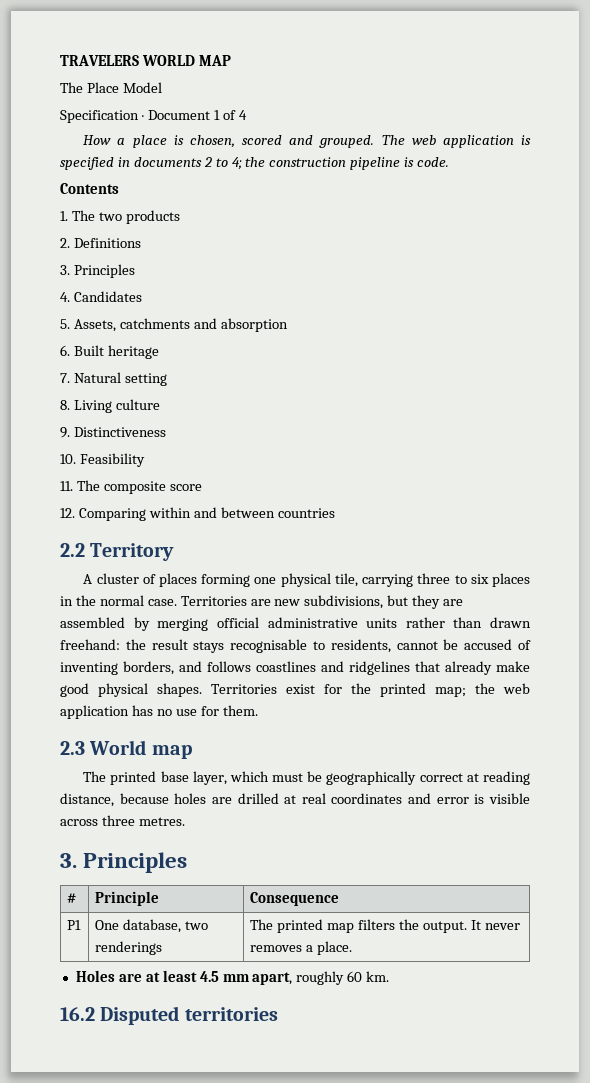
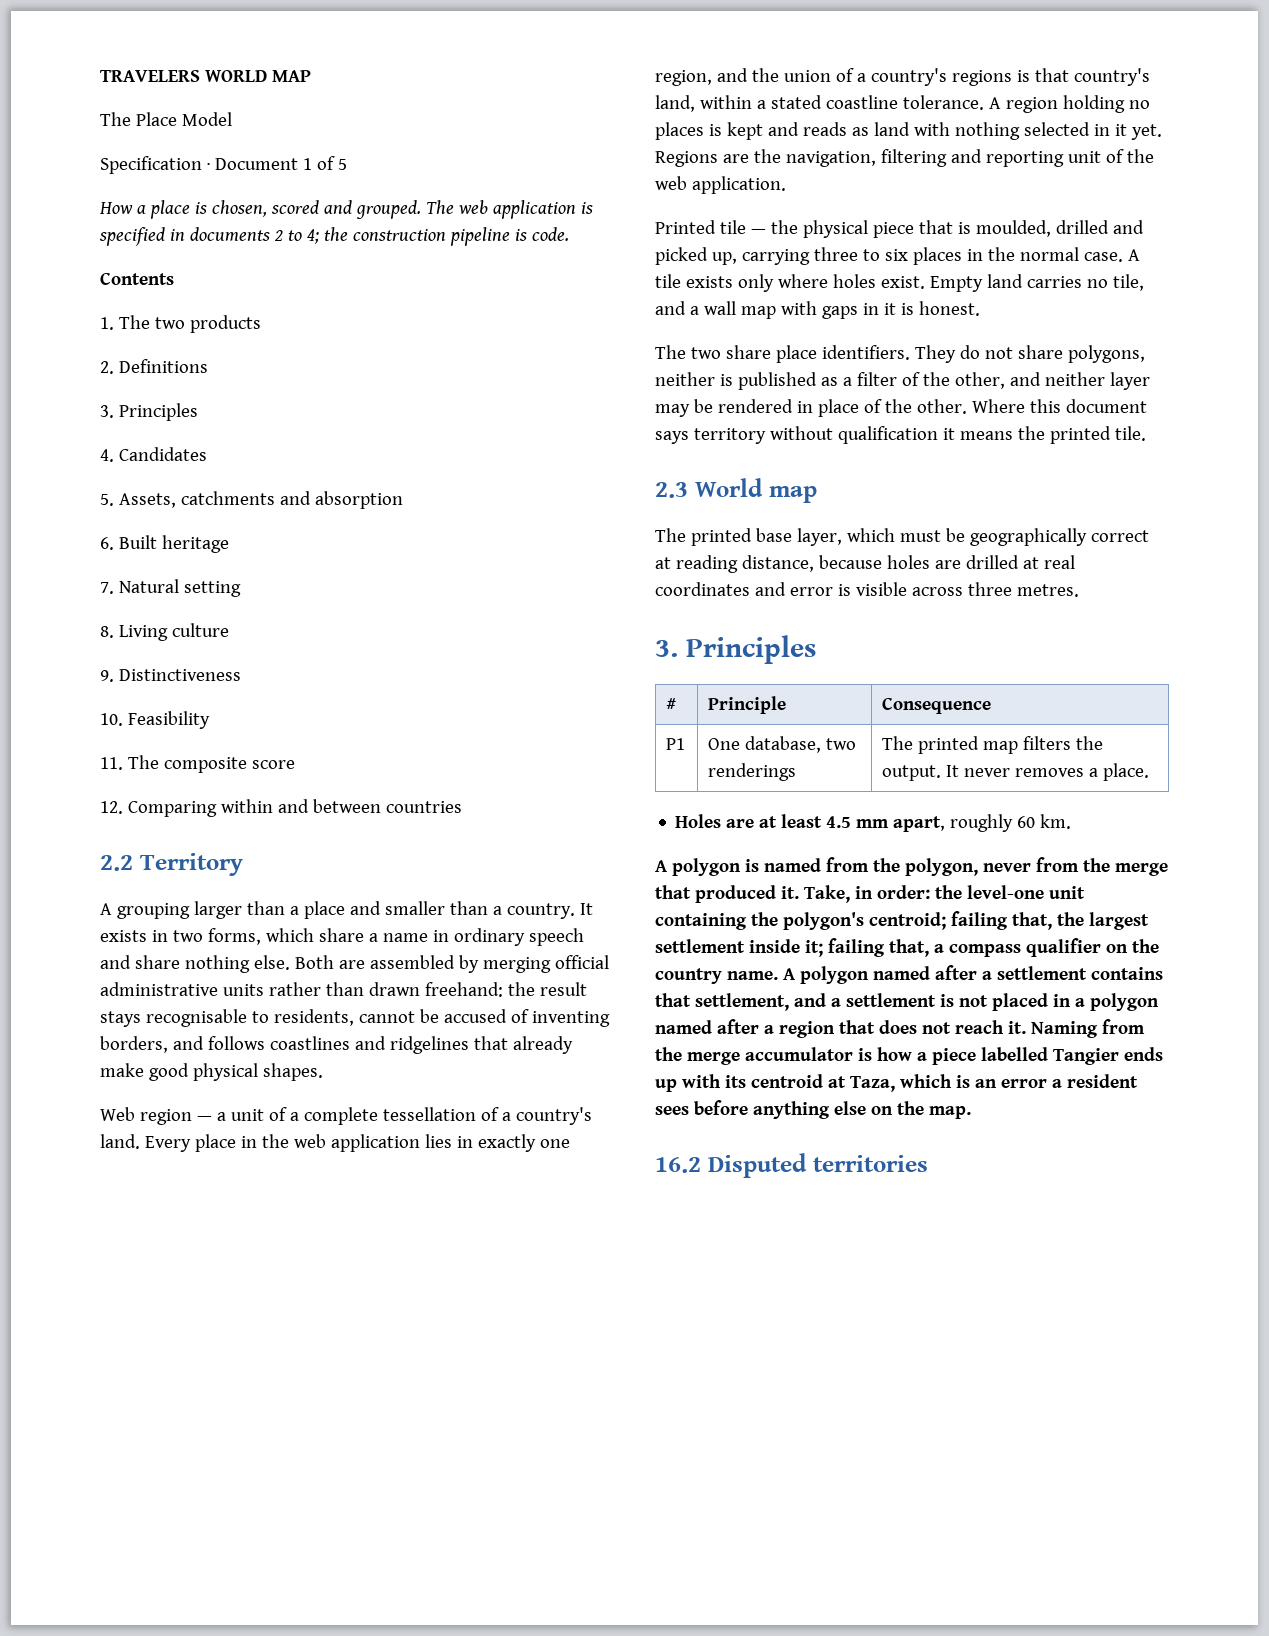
- Specification · Document 1 of 4
+ Specification · Document 1 of 5
- A cluster of places forming one physical tile, carrying three to six places in the normal case. Territories are new subdivisions, but they are assembled by merging official administrative units rather than drawn freehand: the result stays recognisable to residents, cannot be accused of inventing borders, and follows coastlines and ridgelines that already make good physical shapes. Territories exist for the printed map; the web application has no use for them.
+ A grouping larger than a place and smaller than a country. It exists in two forms, which share a name in ordinary speech and share nothing else. Both are assembled by merging official administrative units rather than drawn freehand: the result stays recognisable to residents, cannot be accused of inventing borders, and follows coastlines and ridgelines that already make good physical shapes.
+ Web region — a unit of a complete tessellation of a country's land. Every place in the web application lies in exactly one region, and the union of a country's regions is that country's land, within a stated coastline tolerance. A region holding no places is kept and reads as land with nothing selected in it yet. Regions are the navigation, filtering and reporting unit of the web application.
+ Printed tile — the physical piece that is moulded, drilled and picked up, carrying three to six places in the normal case. A tile exists only where holes exist. Empty land carries no tile, and a wall map with gaps in it is honest.
+ The two share place identifiers. They do not share polygons, neither is published as a filter of the other, and neither layer may be rendered in place of the other. Where this document says territory without qualification it means the printed tile.
+ A polygon is named from the polygon, never from the merge that produced it. Take, in order: the level-one unit containing the polygon's centroid; failing that, the largest settlement inside it; failing that, a compass qualifier on the country name. A polygon named after a settlement contains that settlement, and a settlement is not placed in a polygon named after a region that does not reach it. Naming from the merge accumulator is how a piece labelled Tangier ends up with its centroid at Taza, which is an error a resident sees before anything else on the map.

